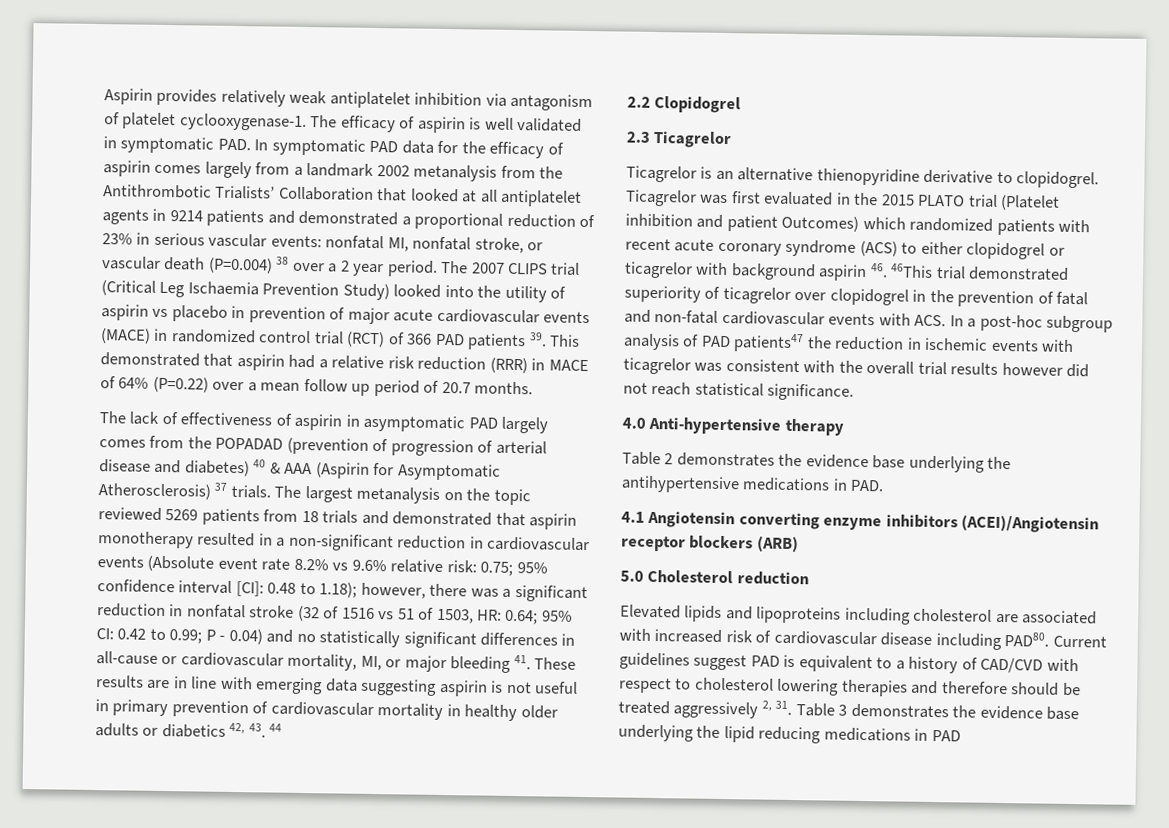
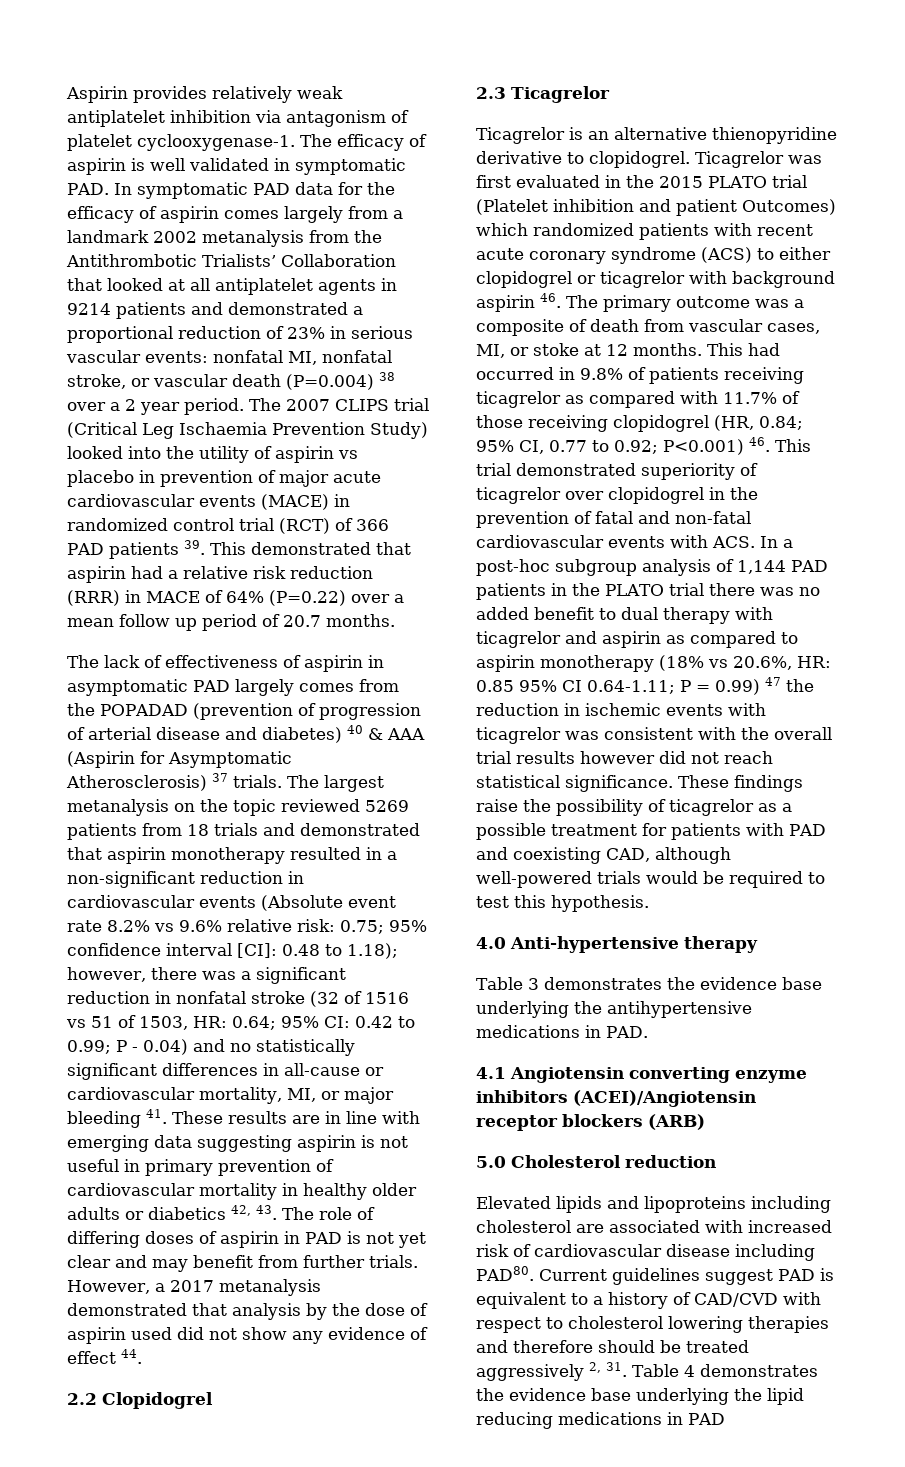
- P - 0.04) and no statistically significant differences in all-cause or cardiovascular mortality, MI, or major bleeding 41. These results are in line with emerging data suggesting aspirin is not useful in primary prevention of cardiovascular mortality in healthy older adults or diabetics 42, 43. 44
+ P - 0.04) and no statistically significant differences in all-cause or cardiovascular mortality, MI, or major bleeding 41. These results are in line with emerging data suggesting aspirin is not useful in primary prevention of cardiovascular mortality in healthy older adults or diabetics 42, 43. The role of differing doses of aspirin in PAD is not yet clear and may benefit from further trials. However, a 2017 metanalysis demonstrated that analysis by the dose of aspirin used did not show any evidence of effect 44.
- Ticagrelor was first evaluated in the 2015 PLATO trial (Platelet inhibition and patient Outcomes) which randomized patients with recent acute coronary syndrome (ACS) to either clopidogrel or ticagrelor with background aspirin 46. 46This trial demonstrated superiority of ticagrelor over clopidogrel in the prevention of fatal and non-fatal cardiovascular events with ACS. In a post-hoc subgroup analysis of PAD patients47 the reduction in ischemic events with ticagrelor was consistent with the overall trial results however did not reach statistical significance.
+ Ticagrelor was first evaluated in the 2015 PLATO trial (Platelet inhibition and patient Outcomes) which randomized patients with recent acute coronary syndrome (ACS) to either clopidogrel or ticagrelor with background aspirin 46. The primary outcome was a composite of death from vascular cases, MI, or stoke at 12 months. This had occurred in 9.8% of patients receiving ticagrelor as compared with 11.7% of those receiving clopidogrel (HR, 0.84; 95% CI, 0.77 to 0.92; P<0.001) 46. This trial demonstrated superiority of ticagrelor over clopidogrel in the prevention of fatal and non-fatal cardiovascular events with ACS. In a post-hoc subgroup analysis of 1,144 PAD patients in the PLATO trial there was no added benefit to dual therapy with ticagrelor and aspirin as compared to aspirin monotherapy (18% vs 20.6%, HR: 0.85 95% CI 0.64-1.11; P = 0.99) 47 the reduction in ischemic events with ticagrelor was consistent with the overall trial results however did not reach statistical significance. These findings raise the possibility of ticagrelor as a possible treatment for patients with PAD and coexisting CAD, although well-powered trials would be required to test this hypothesis.
- Table 2 demonstrates the evidence base underlying the antihypertensive medications in PAD.
+ Table 3 demonstrates the evidence base underlying the antihypertensive medications in PAD.
- Current guidelines suggest PAD is equivalent to a history of CAD/CVD with respect to cholesterol lowering therapies and therefore should be treated aggressively 2, 31. Table 3 demonstrates the evidence base underlying the lipid reducing medications in PAD
+ Current guidelines suggest PAD is equivalent to a history of CAD/CVD with respect to cholesterol lowering therapies and therefore should be treated aggressively 2, 31. Table 4 demonstrates the evidence base underlying the lipid reducing medications in PAD

